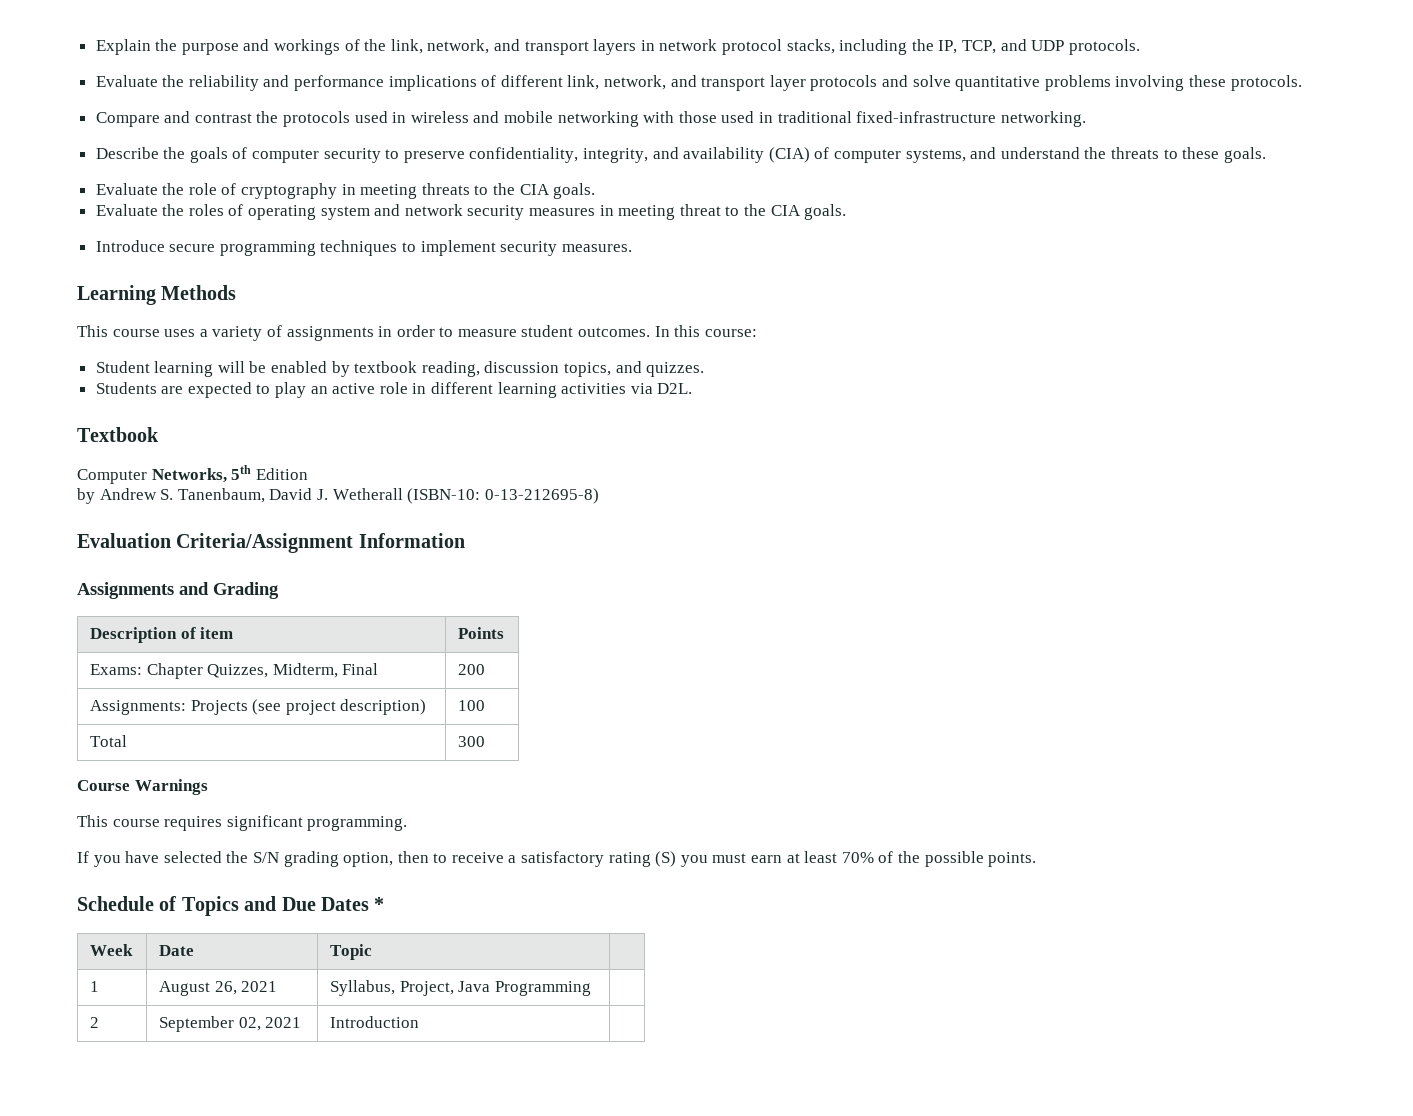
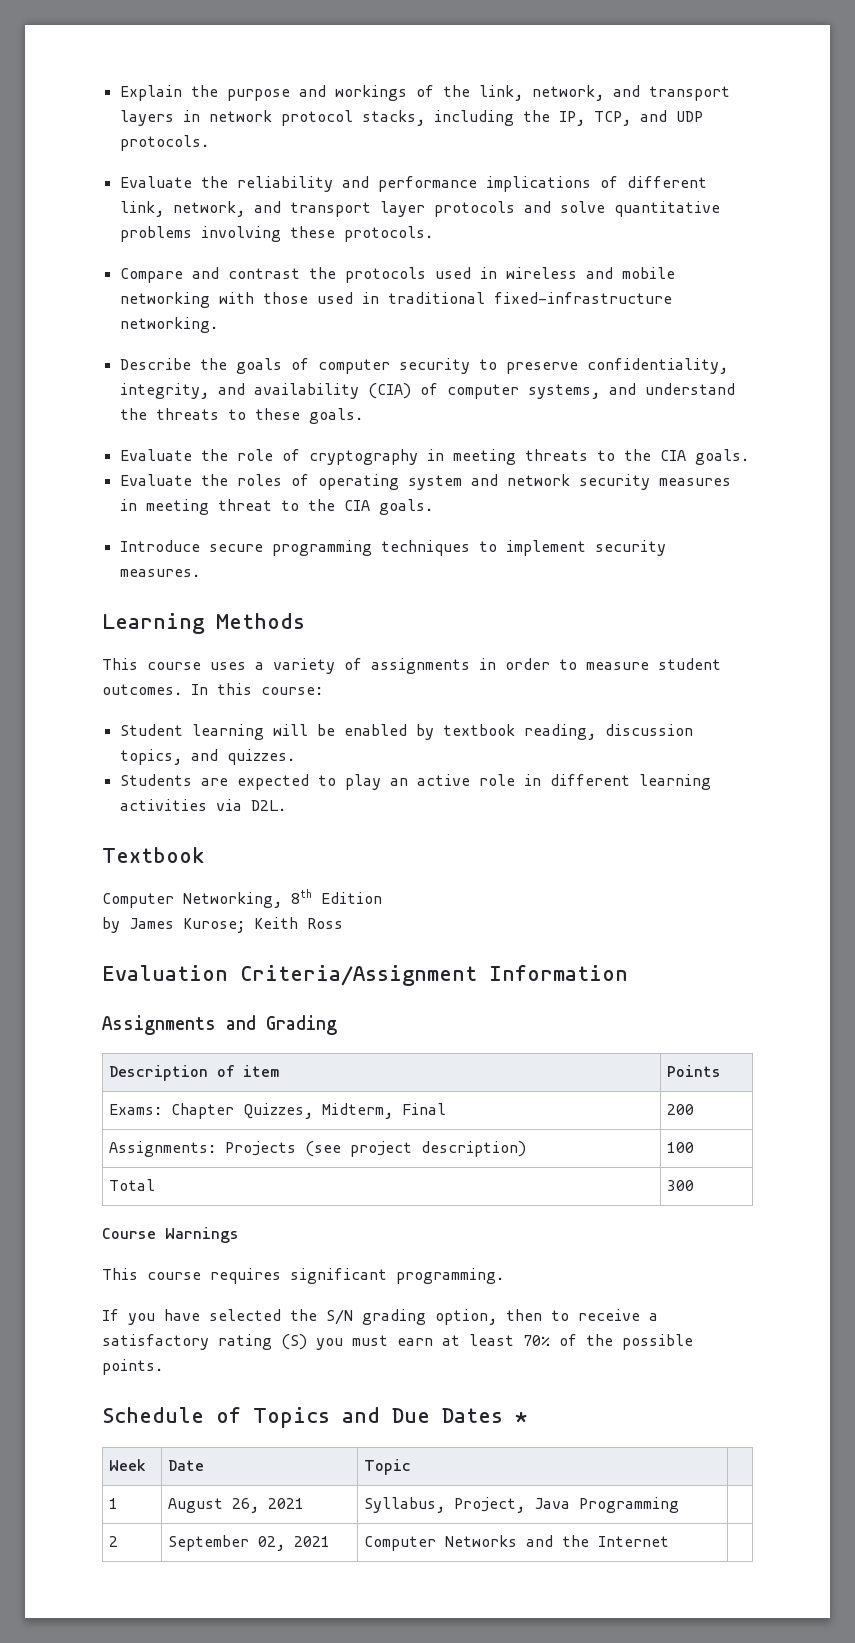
- Computer Networks, 5th Edition
+ Computer Networking, 8th Edition
- by Andrew S. Tanenbaum, David J. Wetherall (ISBN-10: 0-13-212695-8)
+ by James Kurose; Keith Ross
- 2 | September 02, 2021 | Introduction |
+ 2 | September 02, 2021 | Computer Networks and the Internet |

